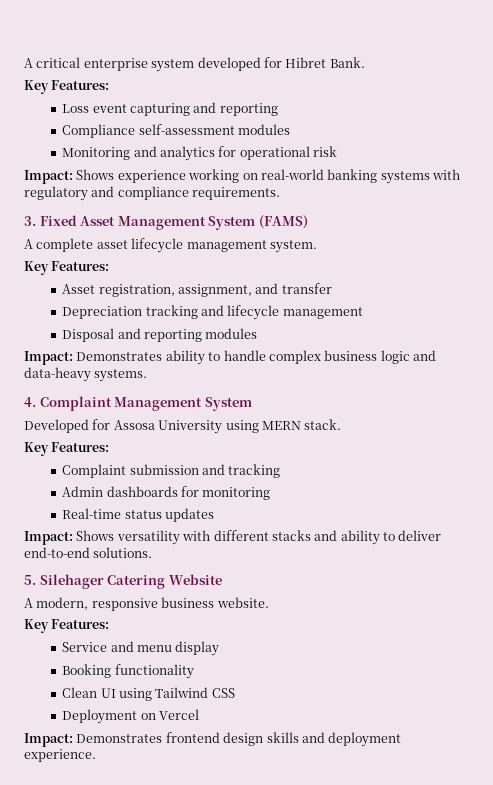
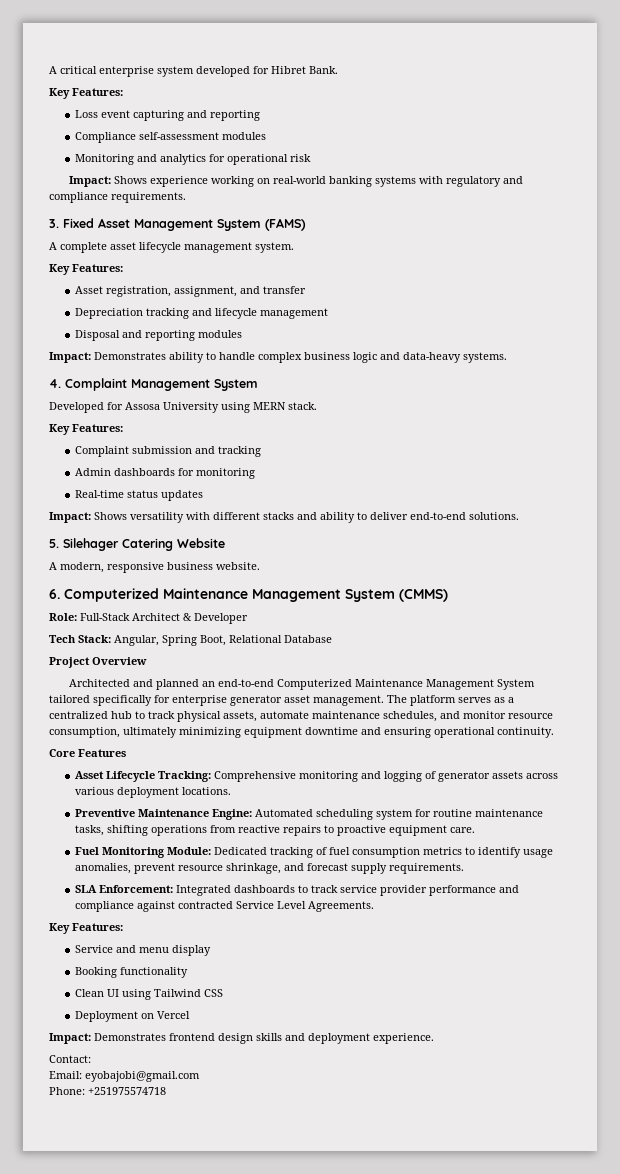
+ 6. Computerized Maintenance Management System (CMMS)
+ Role: Full-Stack Architect & Developer
+ Tech Stack: Angular, Spring Boot, Relational Database
+ Project Overview
+ Architected and planned an end-to-end Computerized Maintenance Management System tailored specifically for enterprise generator asset management. The platform serves as a centralized hub to track physical assets, automate maintenance schedules, and monitor resource consumption, ultimately minimizing equipment downtime and ensuring operational continuity.
+ Core Features
+ Asset Lifecycle Tracking: Comprehensive monitoring and logging of generator assets across various deployment locations.
+ Preventive Maintenance Engine: Automated scheduling system for routine maintenance tasks, shifting operations from reactive repairs to proactive equipment care.
+ Fuel Monitoring Module: Dedicated tracking of fuel consumption metrics to identify usage anomalies, prevent resource shrinkage, and forecast supply requirements.
+ SLA Enforcement: Integrated dashboards to track service provider performance and compliance against contracted Service Level Agreements.
+ Contact:
+ Email: eyobajobi@gmail.com
+ Phone: +251975574718

